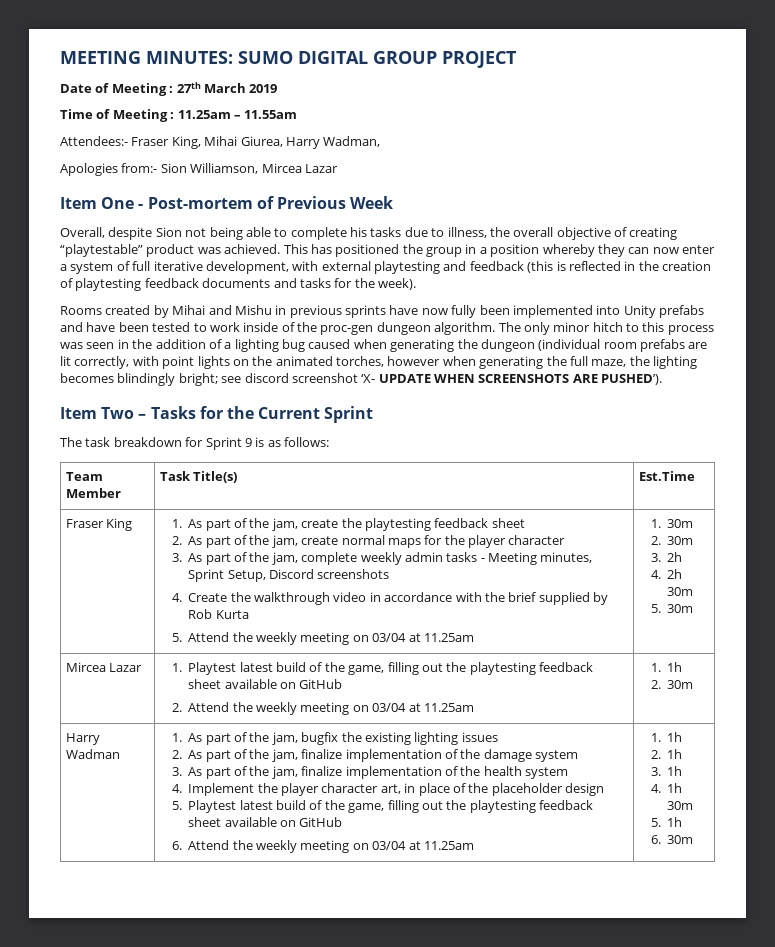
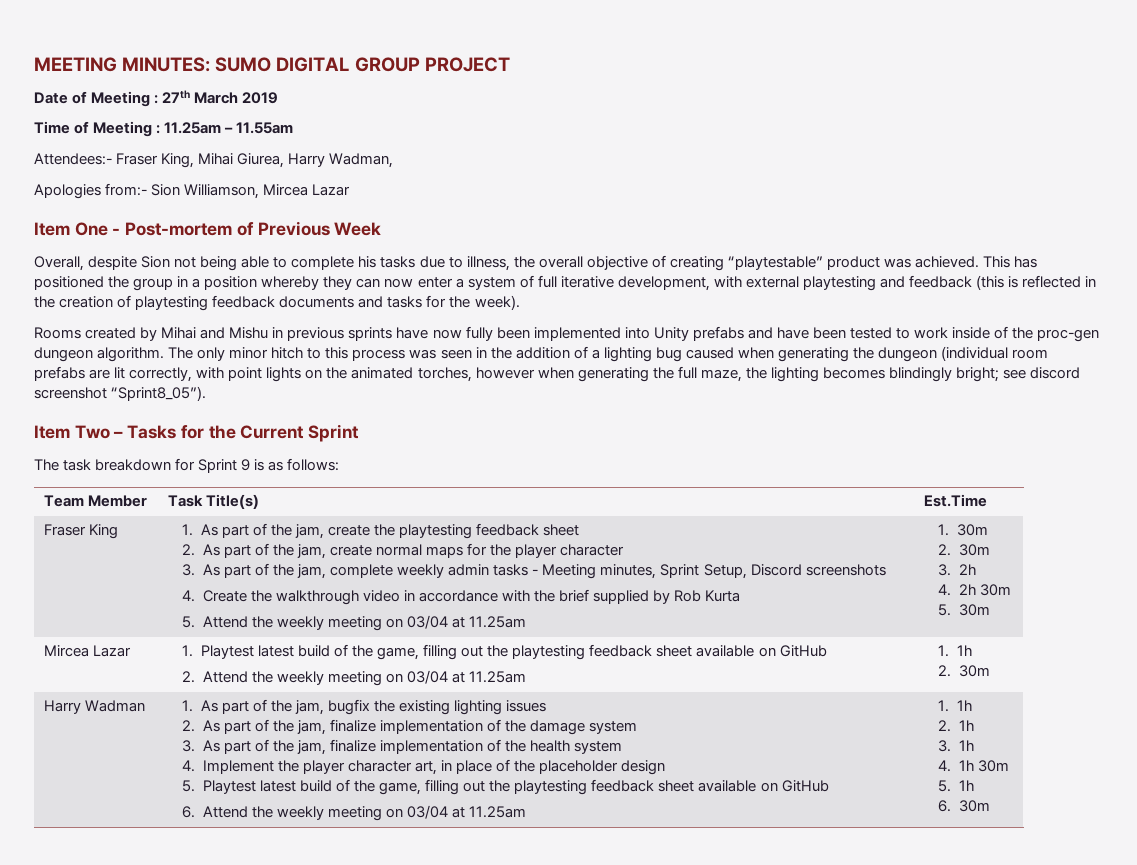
- The only minor hitch to this process was seen in the addition of a lighting bug caused when generating the dungeon (individual room prefabs are lit correctly, with point lights on the animated torches, however when generating the full maze, the lighting becomes blindingly bright; see discord screenshot ‘X- UPDATE WHEN SCREENSHOTS ARE PUSHED’).
+ The only minor hitch to this process was seen in the addition of a lighting bug caused when generating the dungeon (individual room prefabs are lit correctly, with point lights on the animated torches, however when generating the full maze, the lighting becomes blindingly bright; see discord screenshot “Sprint8_05”).

